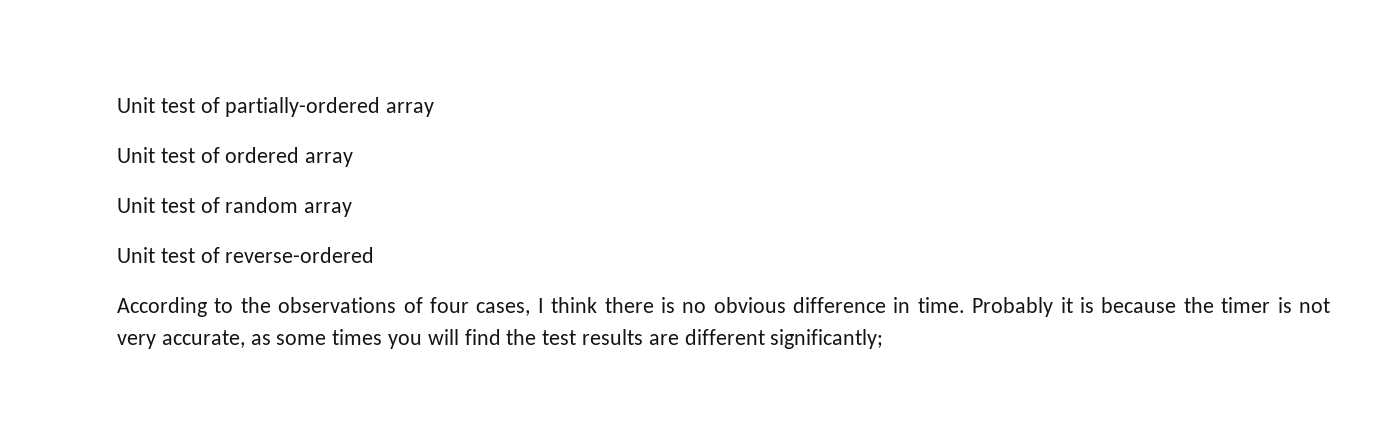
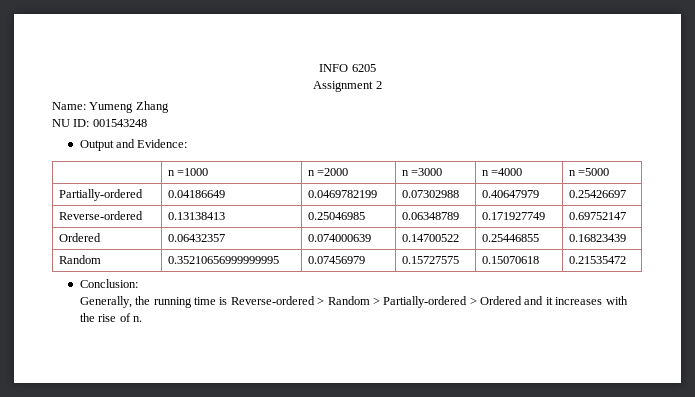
- Unit test of partially-ordered array
- Unit test of ordered array
- Unit test of random array
- Unit test of reverse-ordered
- According to the observations of four cases, I think there is no obvious difference in time. Probably it is because the timer is not very accurate, as some times you will find the test results are different significantly;
+ INFO 6205
+ Assignment 2
+ Name: Yumeng Zhang
+ NU ID: 001543248
+ Output and Evidence:
+ | n =1000 | n =2000 | n =3000 | n =4000 | n =5000
+ Partially-ordered | 0.04186649 | 0.0469782199 | 0.07302988 | 0.40647979 | 0.25426697
+ Reverse-ordered | 0.13138413 | 0.25046985 | 0.06348789 | 0.171927749 | 0.69752147
+ Ordered | 0.06432357 | 0.074000639 | 0.14700522 | 0.25446855 | 0.16823439
+ Random | 0.35210656999999995 | 0.07456979 | 0.15727575 | 0.15070618 | 0.21535472
+ Conclusion:
+ Generally, the running time is Reverse-ordered > Random > Partially-ordered > Ordered and it increases with the rise of n.

